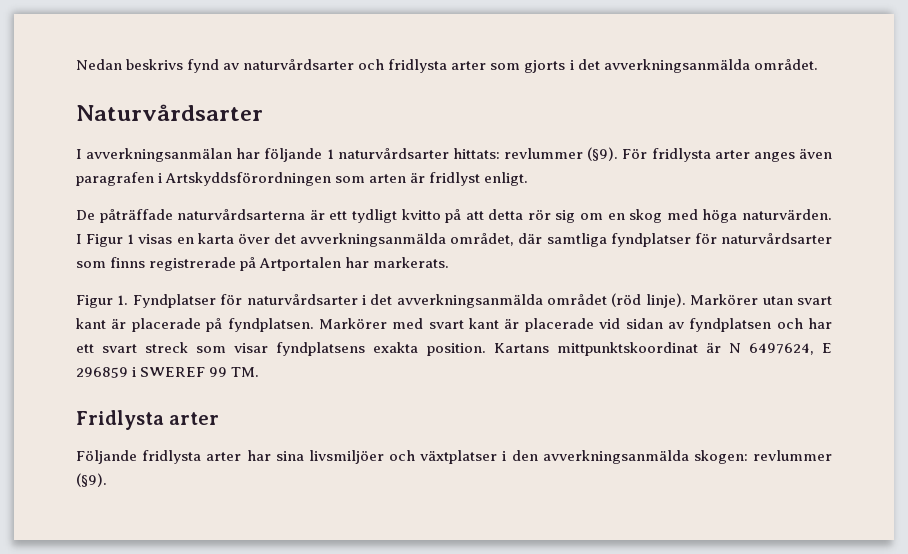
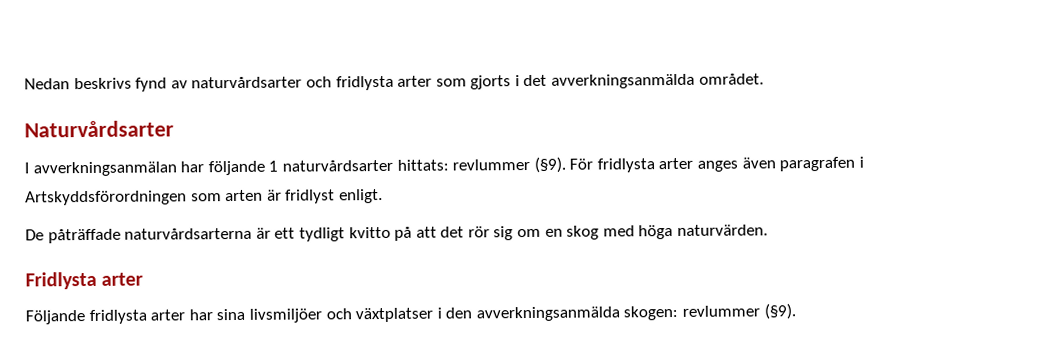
- De påträffade naturvårdsarterna är ett tydligt kvitto på att detta rör sig om en skog med höga naturvärden. I Figur 1 visas en karta över det avverkningsanmälda området, där samtliga fyndplatser för naturvårdsarter som finns registrerade på Artportalen har markerats.
- Figur 1. Fyndplatser för naturvårdsarter i det avverkningsanmälda området (röd linje). Markörer utan svart kant är placerade på fyndplatsen. Markörer med svart kant är placerade vid sidan av fyndplatsen och har ett svart streck som visar fyndplatsens exakta position. Kartans mittpunktskoordinat är N 6497624, E 296859 i SWEREF 99 TM.
+ De påträffade naturvårdsarterna är ett tydligt kvitto på att det rör sig om en skog med höga naturvärden.

